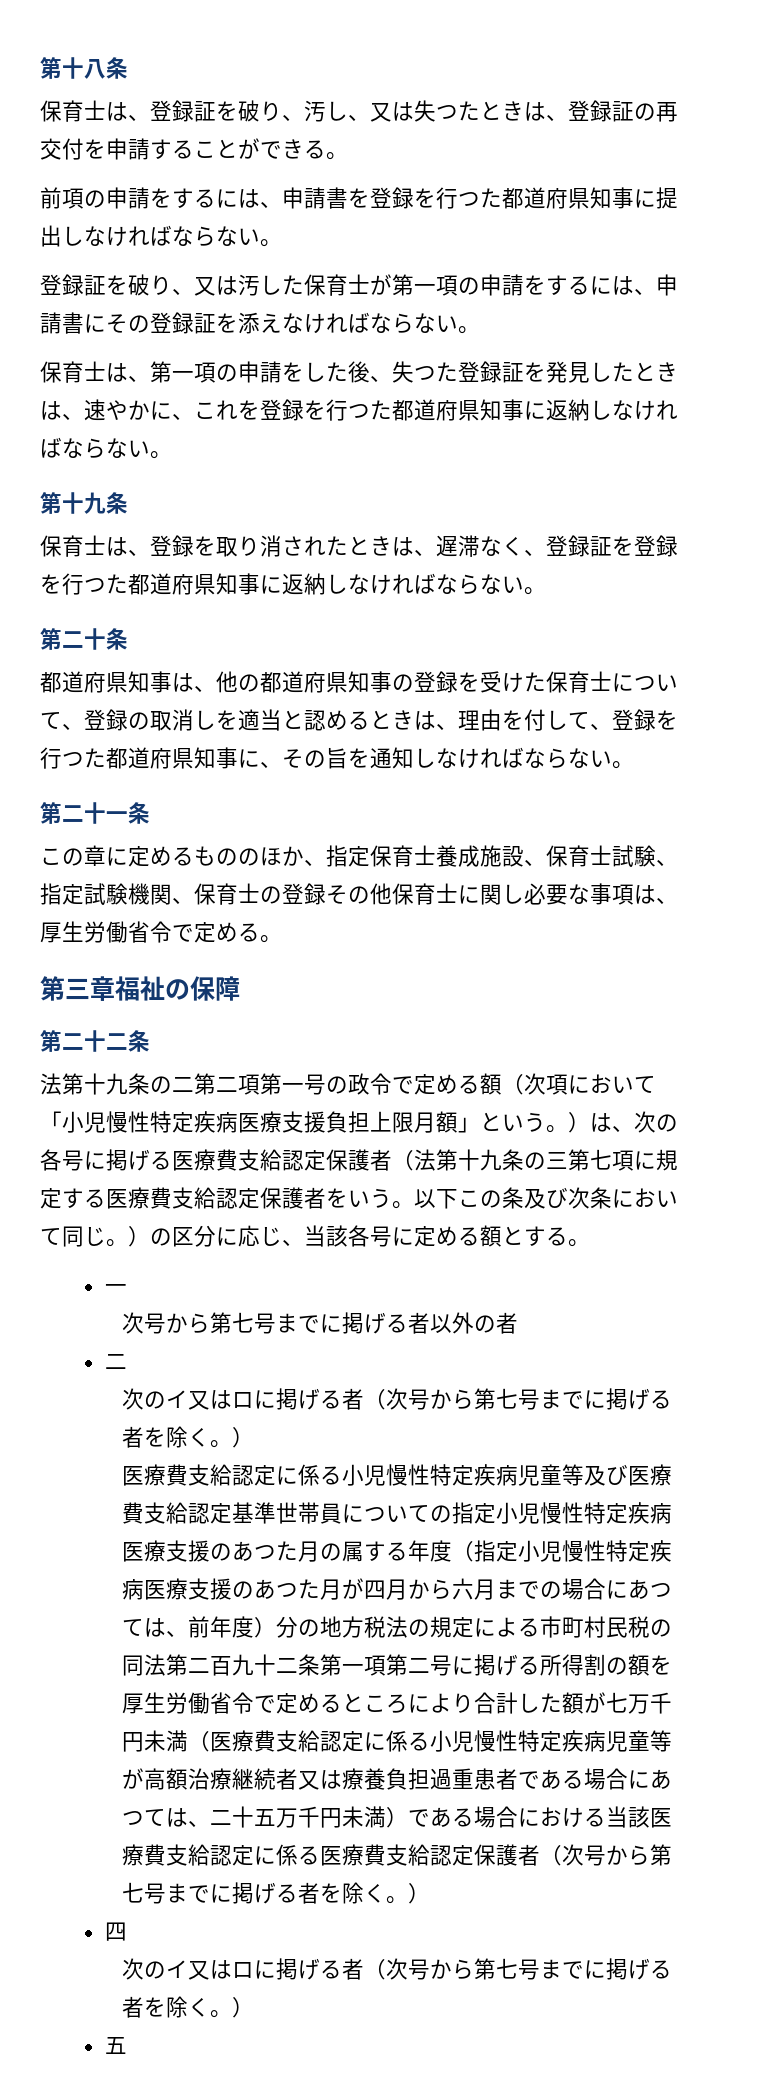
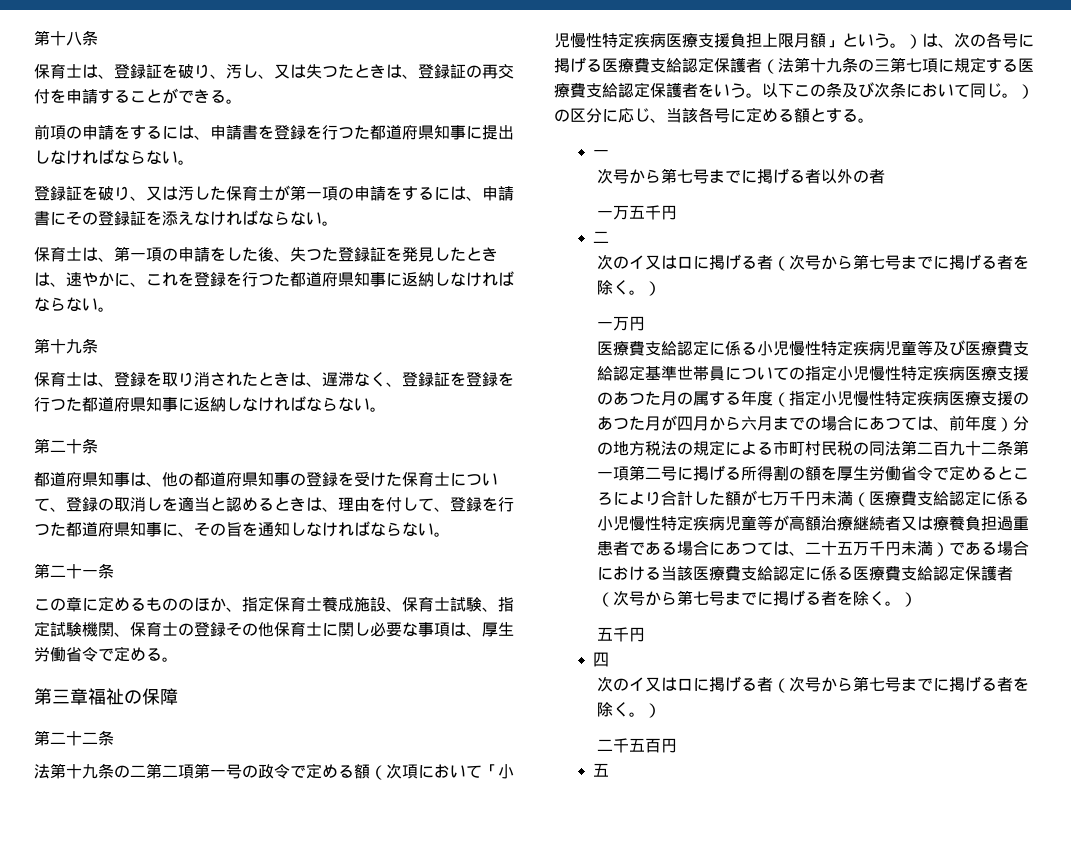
+ 一万五千円
+ 一万円
  医療費支給認定に係る小児慢性特定疾病児童等及び医療費支給認定基準世帯員についての指定小児慢性特定疾病医療支援のあつた月の属する年度（指定小児慢性特定疾病医療支援のあつた月が四月から六月までの場合にあつては、前年度）分の地方税法の規定による市町村民税の同法第二百九十二条第一項第二号に掲げる所得割の額を厚生労働省令で定めるところにより合計した額が七万千円未満（医療費支給認定に係る小児慢性特定疾病児童等が高額治療継続者又は療養負担過重患者である場合にあつては、二十五万千円未満）である場合における当該医療費支給認定に係る医療費支給認定保護者（次号から第七号までに掲げる者を除く。）
+ 五千円
+ 二千五百円

